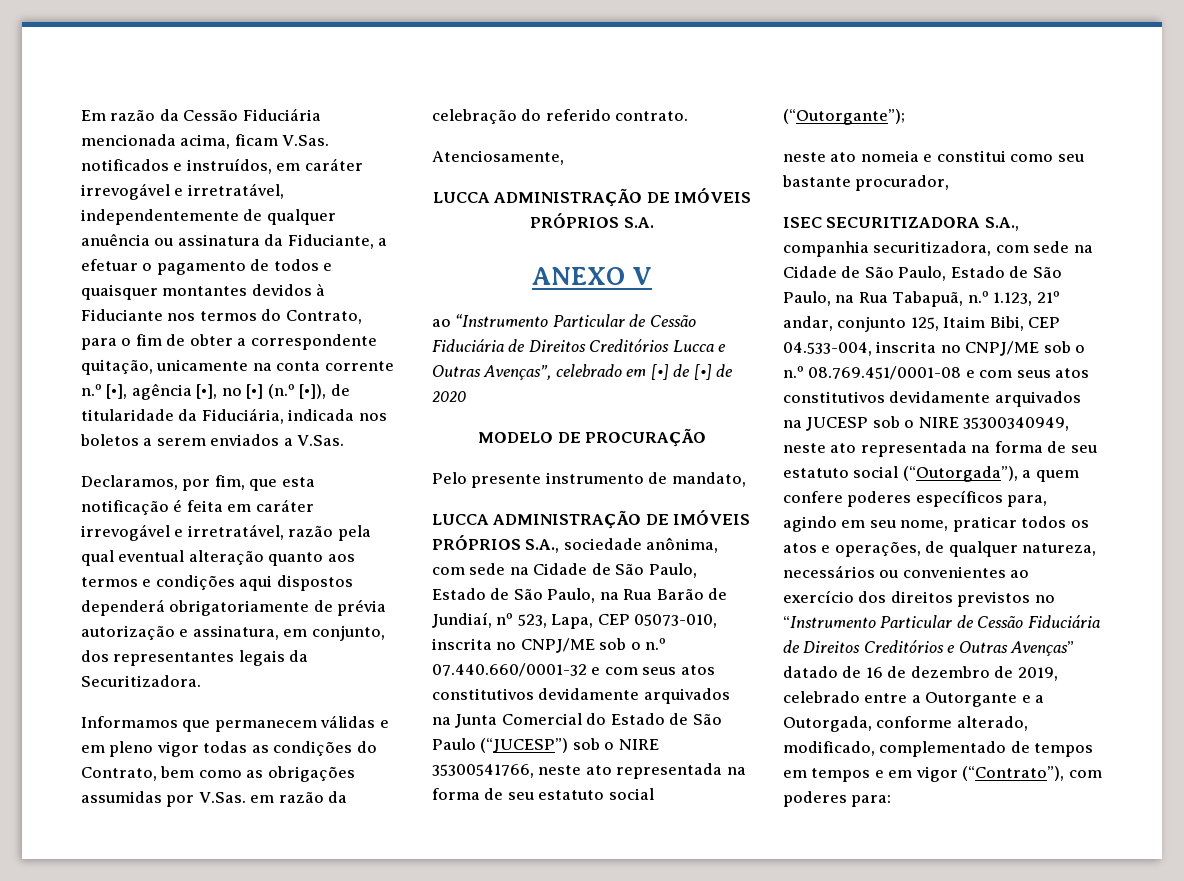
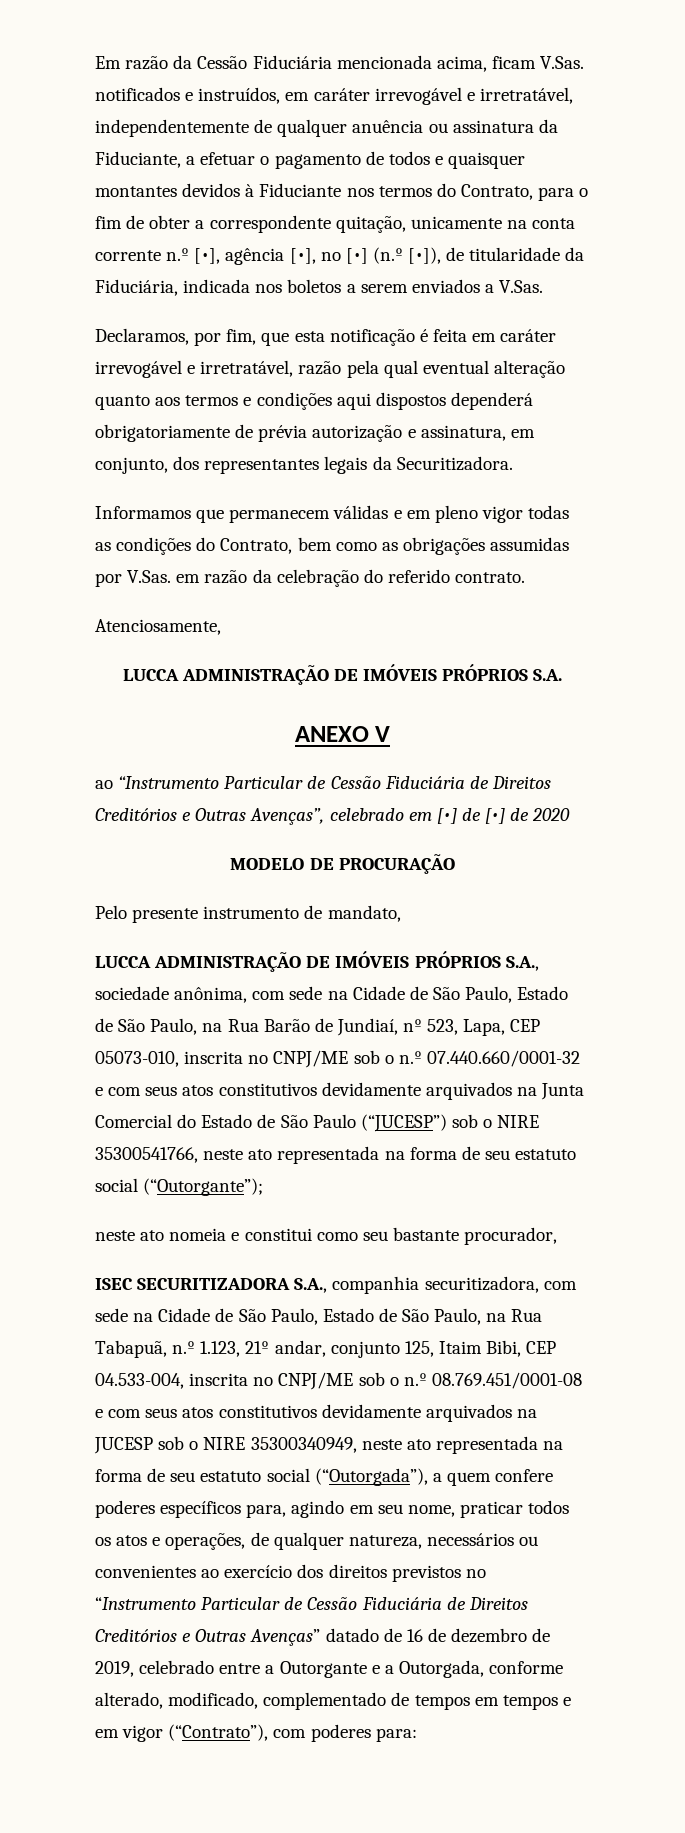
- ao “Instrumento Particular de Cessão Fiduciária de Direitos Creditórios Lucca e Outras Avenças”, celebrado em [•] de [•] de 2020
+ ao “Instrumento Particular de Cessão Fiduciária de Direitos Creditórios e Outras Avenças”, celebrado em [•] de [•] de 2020

